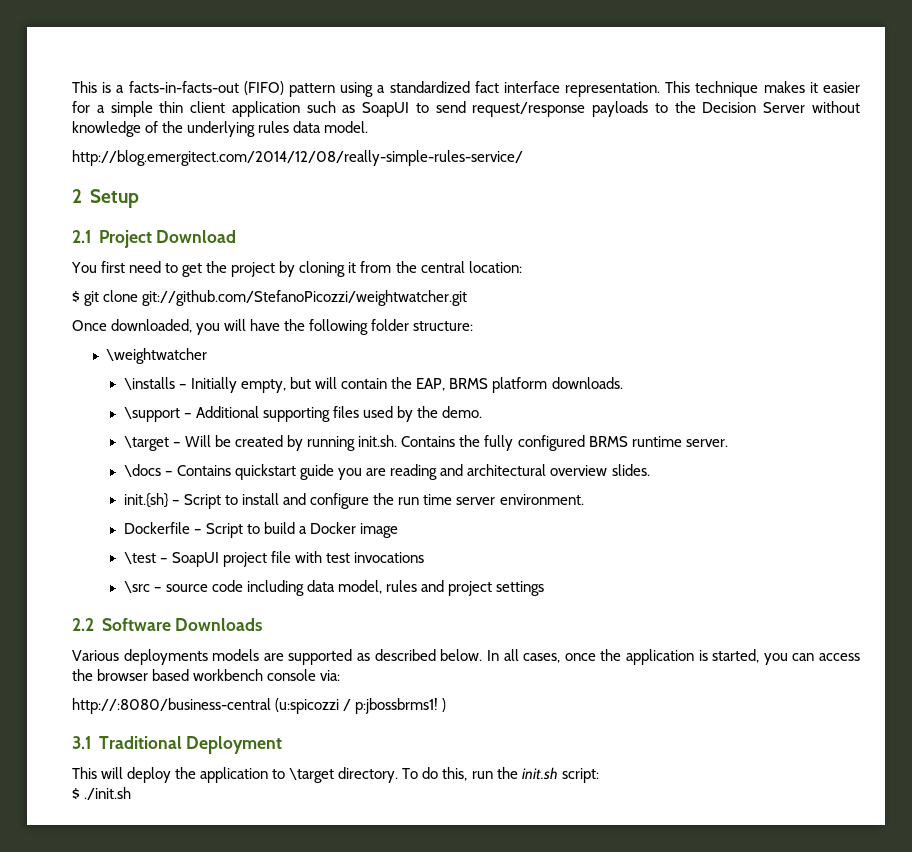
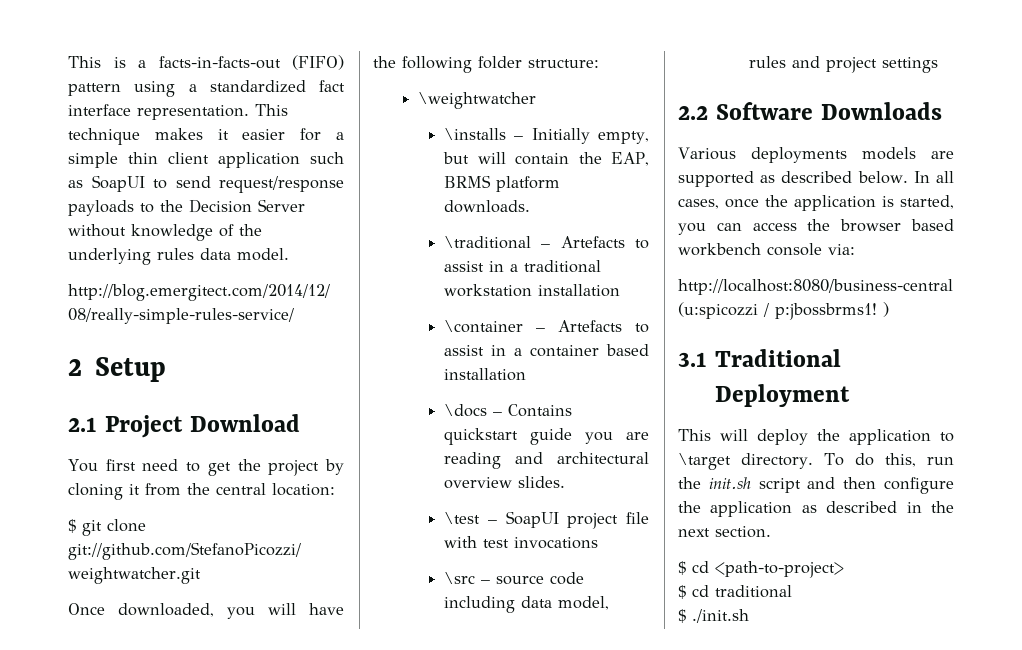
- \support – Additional supporting files used by the demo.
- \target – Will be created by running init.sh. Contains the fully configured BRMS runtime server.
+ \traditional – Artefacts to assist in a traditional workstation installation
+ \container – Artefacts to assist in a container based installation
- init.{sh} – Script to install and configure the run time server environment.
- Dockerfile – Script to build a Docker image
- http://:8080/business-central (u:spicozzi / p:jbossbrms1! )
+ http://localhost:8080/business-central (u:spicozzi / p:jbossbrms1! )
- To do this, run the init.sh script:
+ To do this, run the init.sh script and then configure the application as described in the next section.
+ $ cd <path-to-project>
+ $ cd traditional

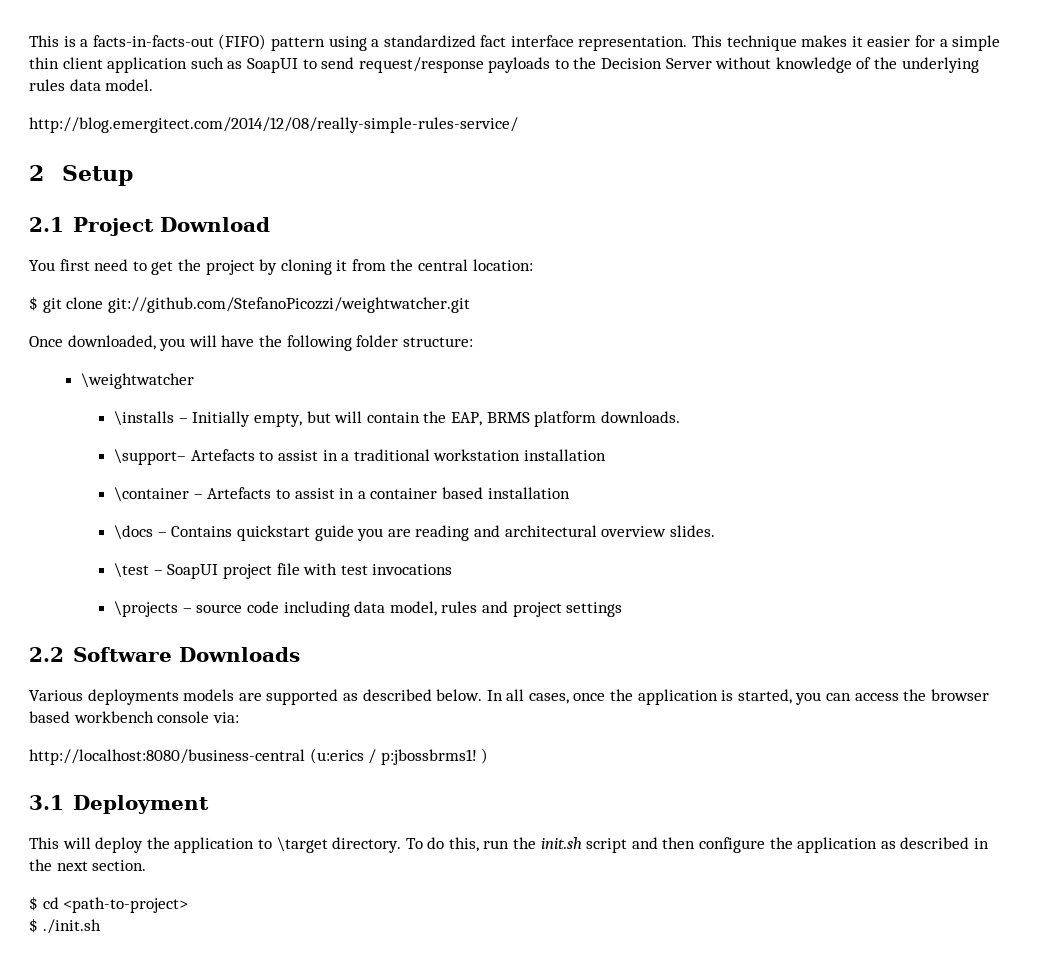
- \traditional – Artefacts to assist in a traditional workstation installation
+ \support– Artefacts to assist in a traditional workstation installation
- \src – source code including data model, rules and project settings
+ \projects – source code including data model, rules and project settings
- http://localhost:8080/business-central (u:spicozzi / p:jbossbrms1! )
+ http://localhost:8080/business-central (u:erics / p:jbossbrms1! )
- 3.1 Traditional Deployment
+ 3.1 Deployment
- $ cd traditional

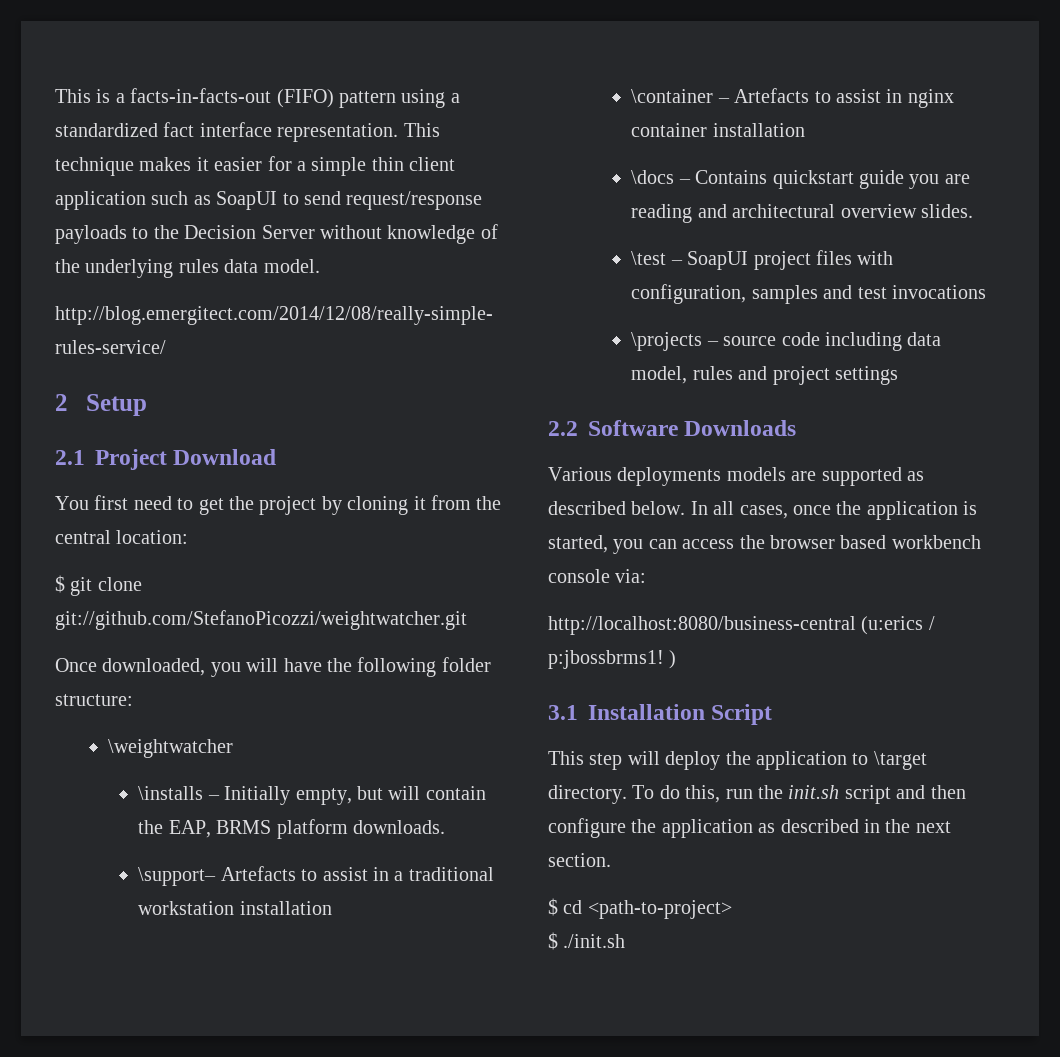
- \container – Artefacts to assist in a container based installation
+ \container – Artefacts to assist in nginx container installation
- \test – SoapUI project file with test invocations
+ \test – SoapUI project files with configuration, samples and test invocations
- 3.1 Deployment
- This will deploy the application to \target directory.
+ 3.1 Installation Script
+ This step will deploy the application to \target directory.

